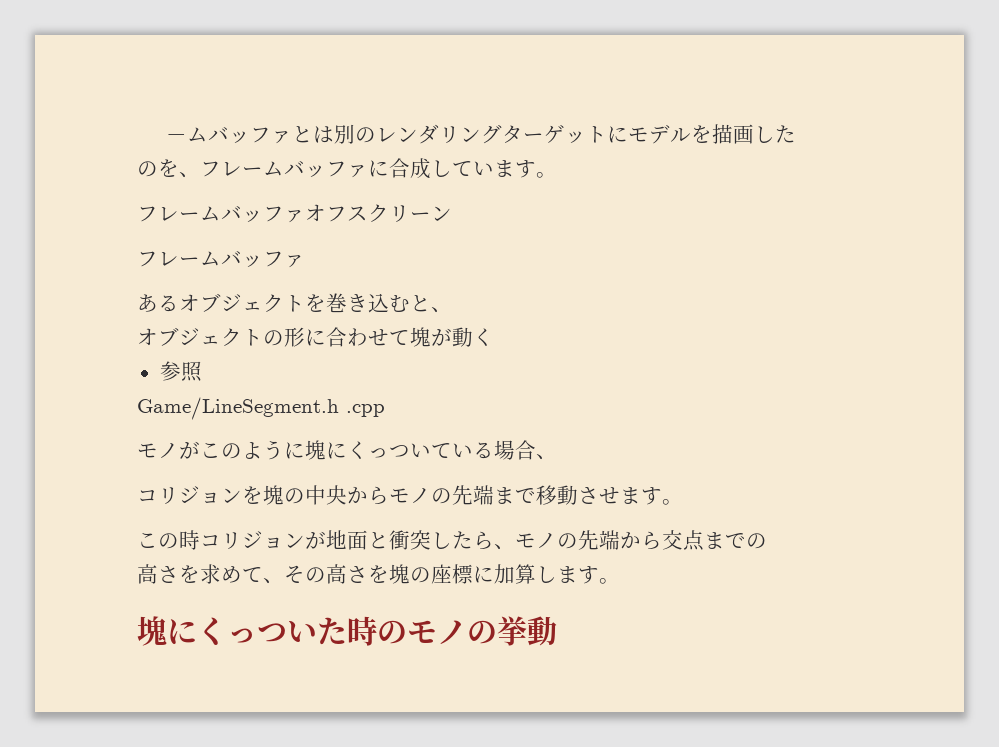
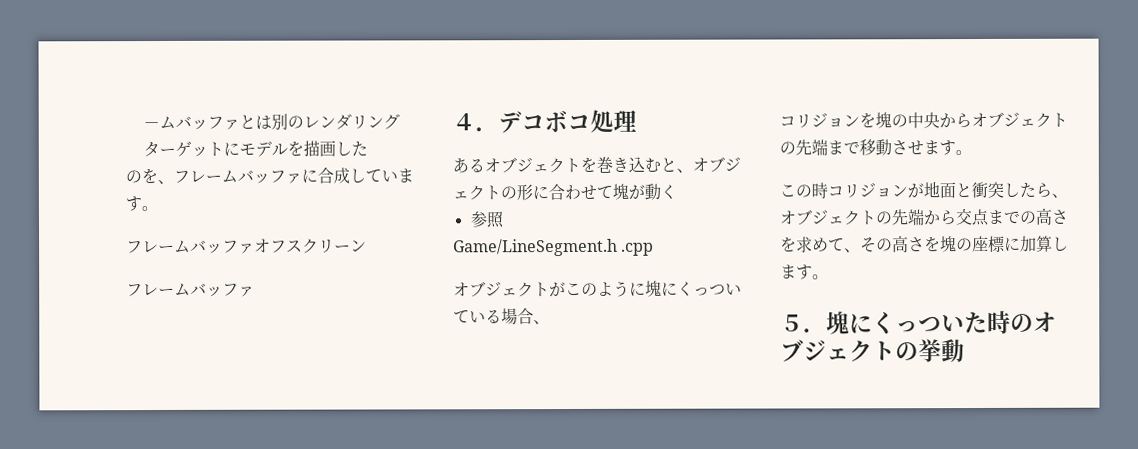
+ ４．デコボコ処理
- あるオブジェクトを巻き込むと、
- オブジェクトの形に合わせて塊が動く
+ あるオブジェクトを巻き込むと、オブジェクトの形に合わせて塊が動く
- モノがこのように塊にくっついている場合、
+ オブジェクトがこのように塊にくっついている場合、
- コリジョンを塊の中央からモノの先端まで移動させます。
+ コリジョンを塊の中央からオブジェクトの先端まで移動させます。
- この時コリジョンが地面と衝突したら、モノの先端から交点までの
- 高さを求めて、その高さを塊の座標に加算します。
+ この時コリジョンが地面と衝突したら、オブジェクトの先端から交点までの高さを求めて、その高さを塊の座標に加算します。
- 塊にくっついた時のモノの挙動
+ ５．塊にくっついた時のオブジェクトの挙動

